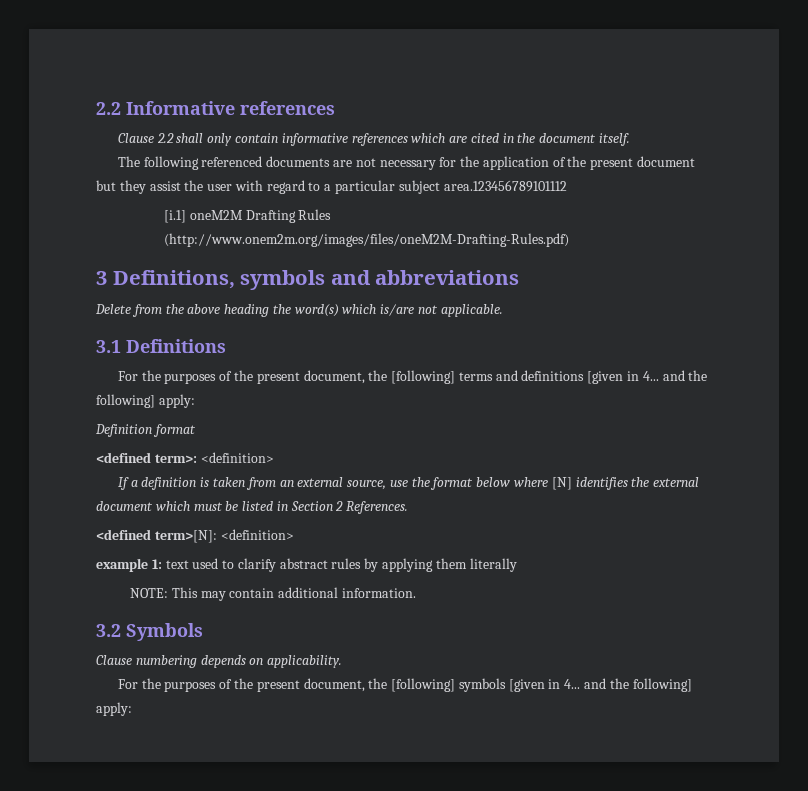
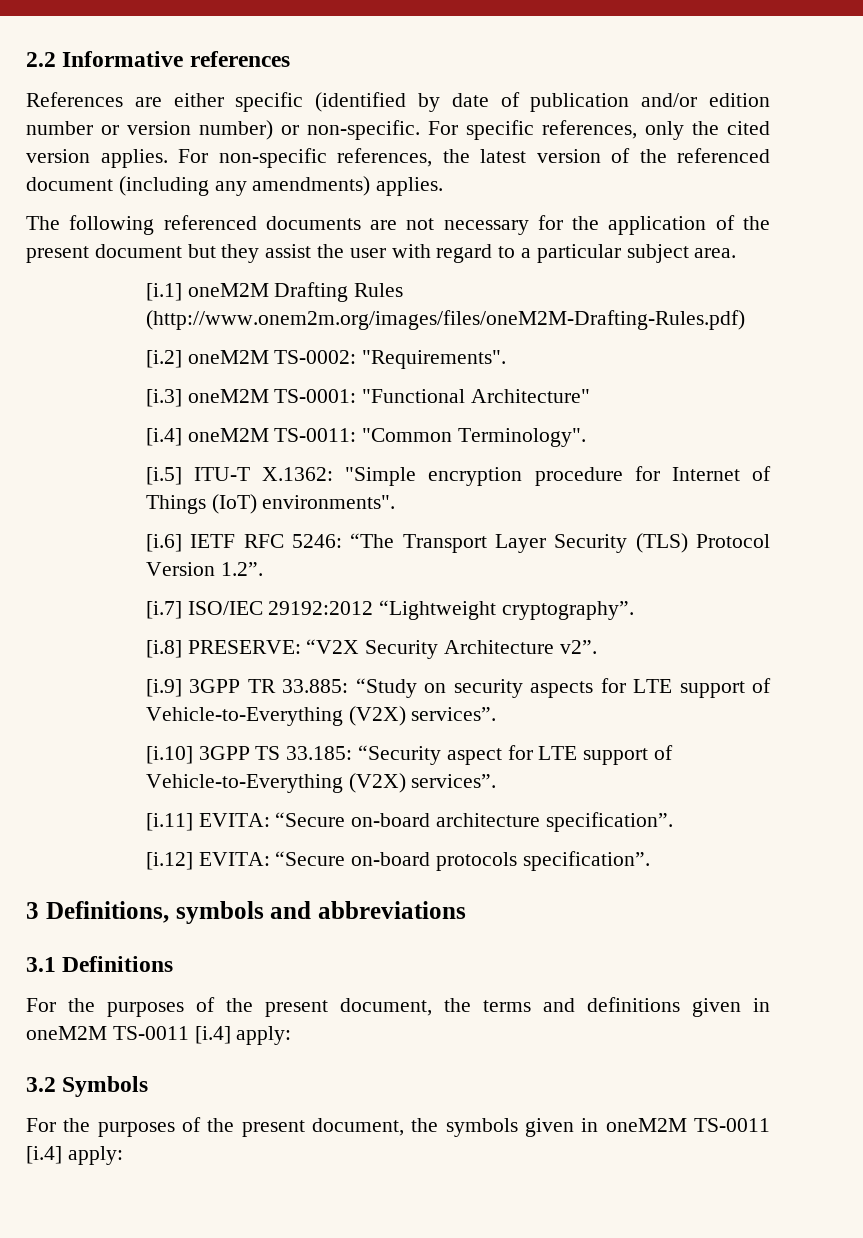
- Clause 2.2 shall only contain informative references which are cited in the document itself.
+ References are either specific (identified by date of publication and/or edition number or version number) or non-specific. For specific references, only the cited version applies. For non-specific references, the latest version of the referenced document (including any amendments) applies.
- The following referenced documents are not necessary for the application of the present document but they assist the user with regard to a particular subject area.123456789101112
+ The following referenced documents are not necessary for the application of the present document but they assist the user with regard to a particular subject area.
+ [i.2] oneM2M TS-0002: "Requirements".
+ [i.3] oneM2M TS-0001: "Functional Architecture"
+ [i.4] oneM2M TS-0011: "Common Terminology".
+ [i.5] ITU-T X.1362: "Simple encryption procedure for Internet of Things (IoT) environments".
+ [i.6] IETF RFC 5246: “The Transport Layer Security (TLS) Protocol Version 1.2”.
+ [i.7] ISO/IEC 29192:2012 “Lightweight cryptography”.
+ [i.8] PRESERVE: “V2X Security Architecture v2”.
+ [i.9] 3GPP TR 33.885: “Study on security aspects for LTE support of Vehicle-to-Everything (V2X) services”.
+ [i.10] 3GPP TS 33.185: “Security aspect for LTE support of Vehicle-to-Everything (V2X) services”.
+ [i.11] EVITA: “Secure on-board architecture specification”.
+ [i.12] EVITA: “Secure on-board protocols specification”.
- Delete from the above heading the word(s) which is/are not applicable.
- For the purposes of the present document, the [following] terms and definitions [given in 4... and the following] apply:
- Definition format
- <defined term>: <definition>
- If a definition is taken from an external source, use the format below where [N] identifies the external document which must be listed in Section 2 References.
- <defined term>[N]: <definition>
- example 1: text used to clarify abstract rules by applying them literally
- NOTE: This may contain additional information.
+ For the purposes of the present document, the terms and definitions given in oneM2M TS-0011 [i.4] apply:
  3.2 Symbols
- Clause numbering depends on applicability.
- For the purposes of the present document, the [following] symbols [given in 4... and the following] apply:
+ For the purposes of the present document, the symbols given in oneM2M TS-0011 [i.4] apply:

